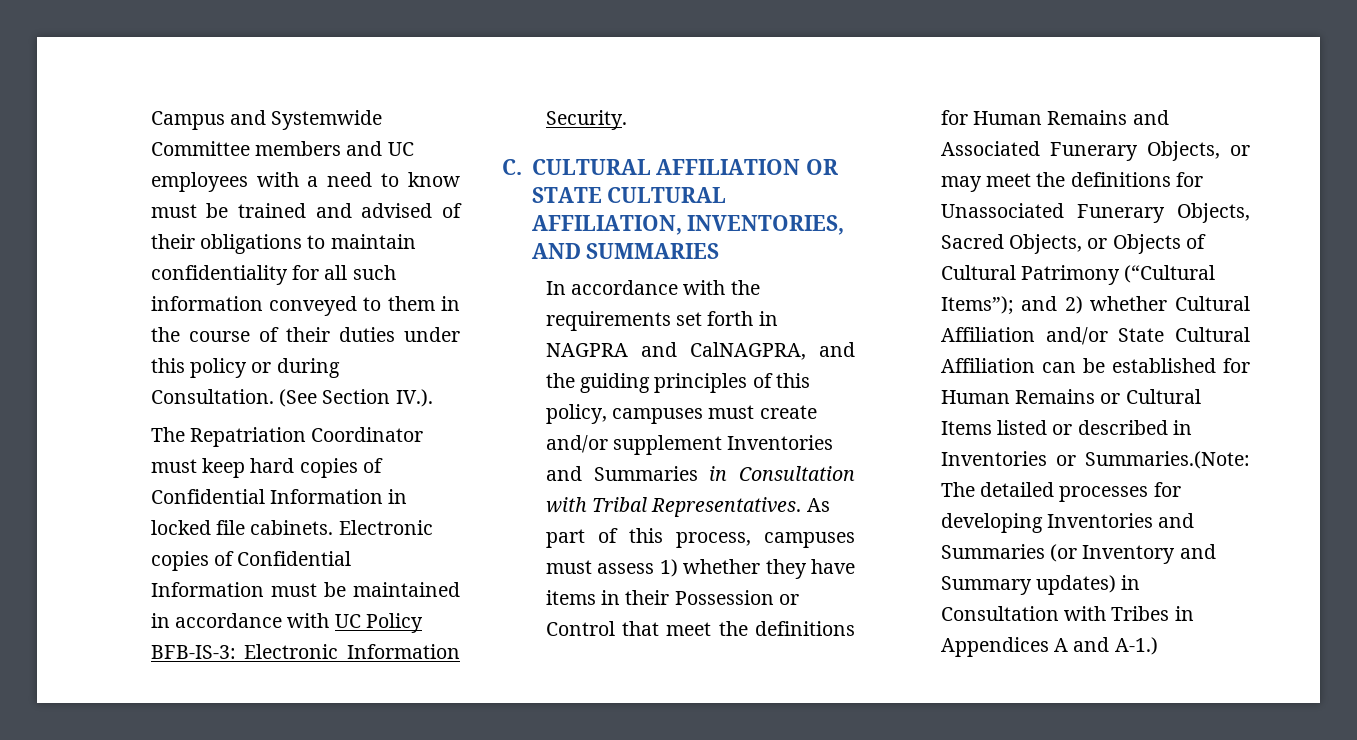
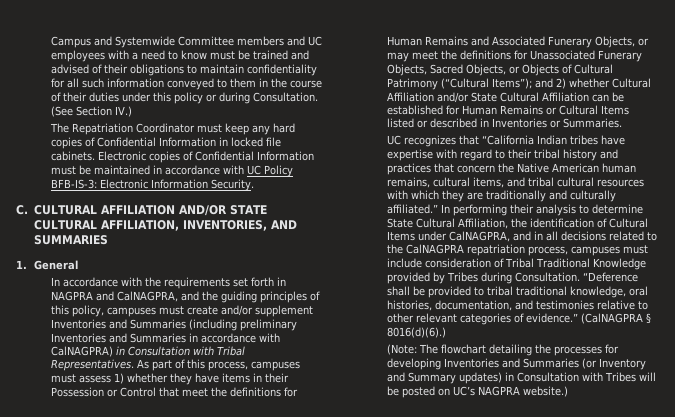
- (See Section IV.).
+ (See Section IV.)
- The Repatriation Coordinator must keep hard copies of Confidential Information in locked file cabinets.
+ The Repatriation Coordinator must keep any hard copies of Confidential Information in locked file cabinets.
- C. CULTURAL AFFILIATION OR STATE CULTURAL AFFILIATION, INVENTORIES, AND SUMMARIES
+ C. CULTURAL AFFILIATION AND/OR STATE CULTURAL AFFILIATION, INVENTORIES, AND SUMMARIES
+ 1. General
- In accordance with the requirements set forth in NAGPRA and CalNAGPRA, and the guiding principles of this policy, campuses must create and/or supplement Inventories and Summaries in Consultation with Tribal Representatives.
+ In accordance with the requirements set forth in NAGPRA and CalNAGPRA, and the guiding principles of this policy, campuses must create and/or supplement Inventories and Summaries (including preliminary Inventories and Summaries in accordance with CalNAGPRA) in Consultation with Tribal Representatives.
- and 2) whether Cultural Affiliation and/or State Cultural Affiliation can be established for Human Remains or Cultural Items listed or described in Inventories or Summaries.(Note: The detailed processes for developing Inventories and Summaries (or Inventory and Summary updates) in Consultation with Tribes in Appendices A and A-1.)
+ and 2) whether Cultural Affiliation and/or State Cultural Affiliation can be established for Human Remains or Cultural Items listed or described in Inventories or Summaries.
+ UC recognizes that “California Indian tribes have expertise with regard to their tribal history and practices that concern the Native American human remains, cultural items, and tribal cultural resources with which they are traditionally and culturally affiliated.” In performing their analysis to determine State Cultural Affiliation, the identification of Cultural Items under CalNAGPRA, and in all decisions related to the CalNAGPRA repatriation process, campuses must include consideration of Tribal Traditional Knowledge provided by Tribes during Consultation. “Deference shall be provided to tribal traditional knowledge, oral histories, documentation, and testimonies relative to other relevant categories of evidence.” (CalNAGPRA § 8016(d)(6).)
+ (Note: The flowchart detailing the processes for developing Inventories and Summaries (or Inventory and Summary updates) in Consultation with Tribes will be posted on UC’s NAGPRA website.)

